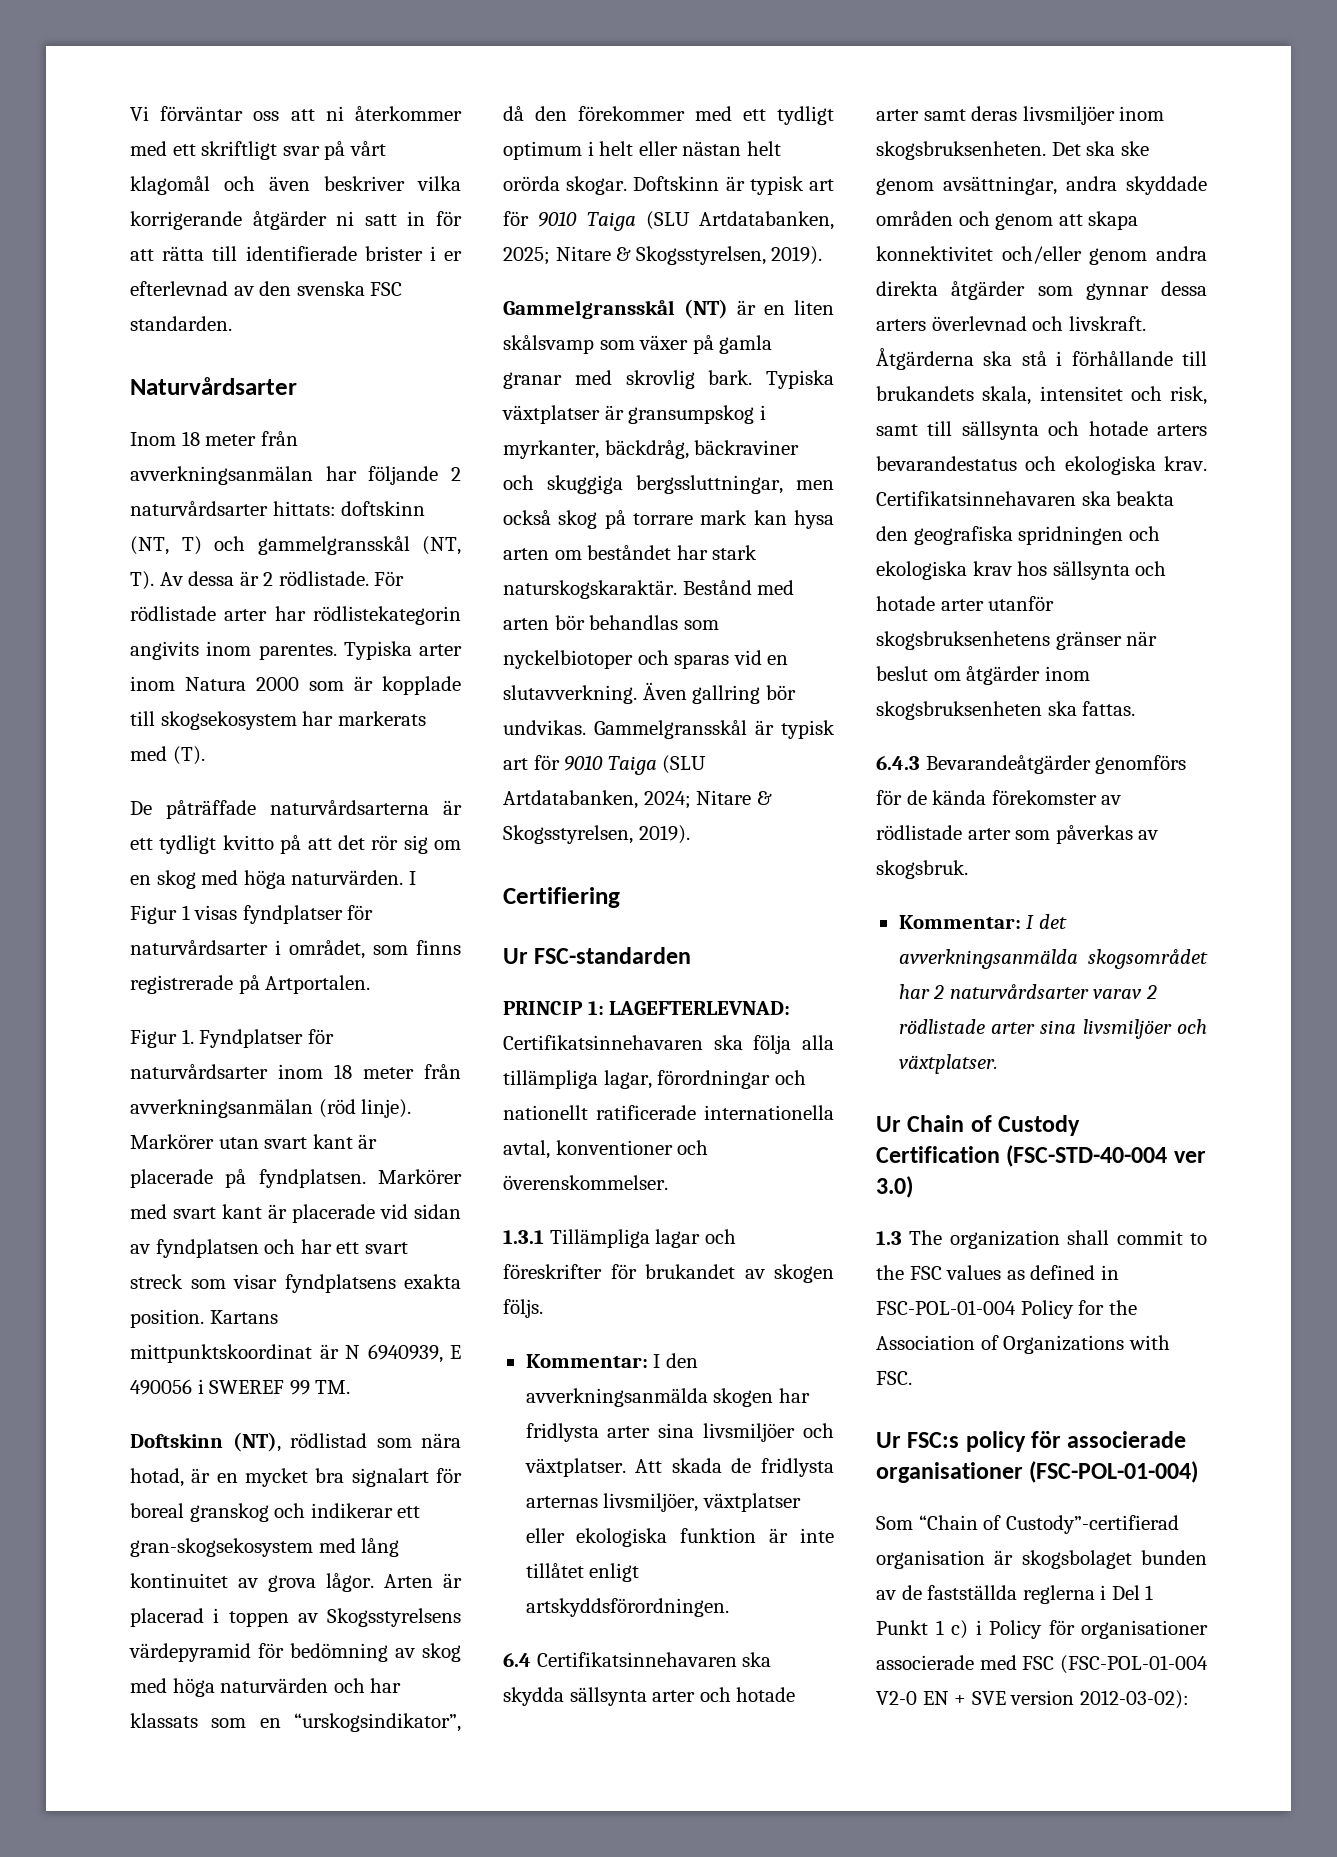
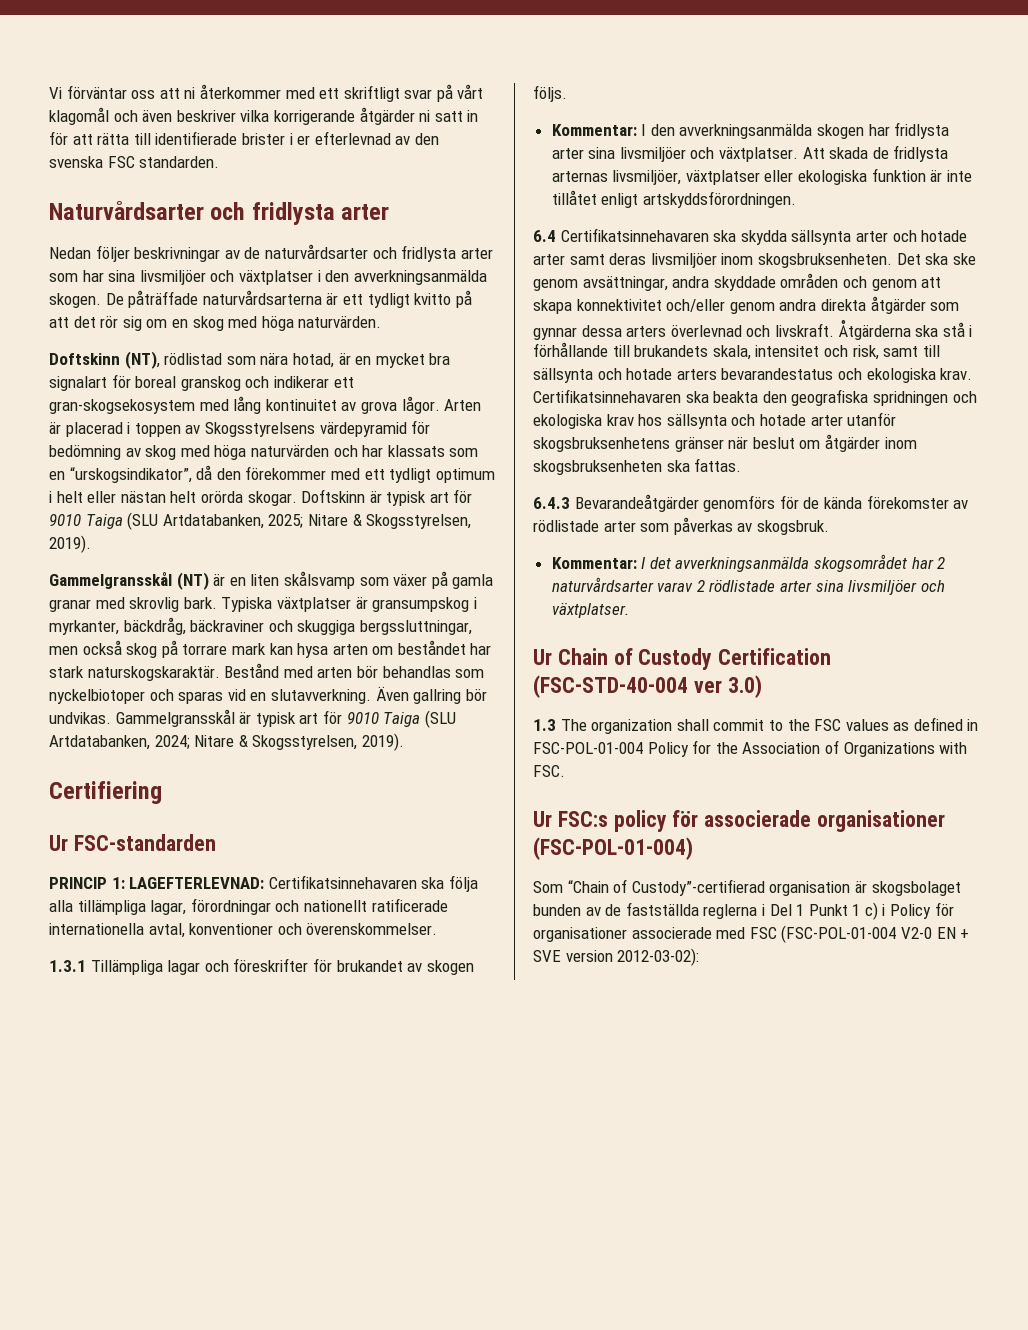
- Naturvårdsarter
- Inom 18 meter från avverkningsanmälan har följande 2 naturvårdsarter hittats: doftskinn (NT, T) och gammelgransskål (NT, T). Av dessa är 2 rödlistade. För rödlistade arter har rödlistekategorin angivits inom parentes. Typiska arter inom Natura 2000 som är kopplade till skogsekosystem har markerats med (T).
- De påträffade naturvårdsarterna är ett tydligt kvitto på att det rör sig om en skog med höga naturvärden. I Figur 1 visas fyndplatser för naturvårdsarter i området, som finns registrerade på Artportalen.
- Figur 1. Fyndplatser för naturvårdsarter inom 18 meter från avverkningsanmälan (röd linje). Markörer utan svart kant är placerade på fyndplatsen. Markörer med svart kant är placerade vid sidan av fyndplatsen och har ett svart streck som visar fyndplatsens exakta position. Kartans mittpunktskoordinat är N 6940939, E 490056 i SWEREF 99 TM.
+ Naturvårdsarter och fridlysta arter
+ Nedan följer beskrivningar av de naturvårdsarter och fridlysta arter som har sina livsmiljöer och växtplatser i den avverkningsanmälda skogen. De påträffade naturvårdsarterna är ett tydligt kvitto på att det rör sig om en skog med höga naturvärden.

